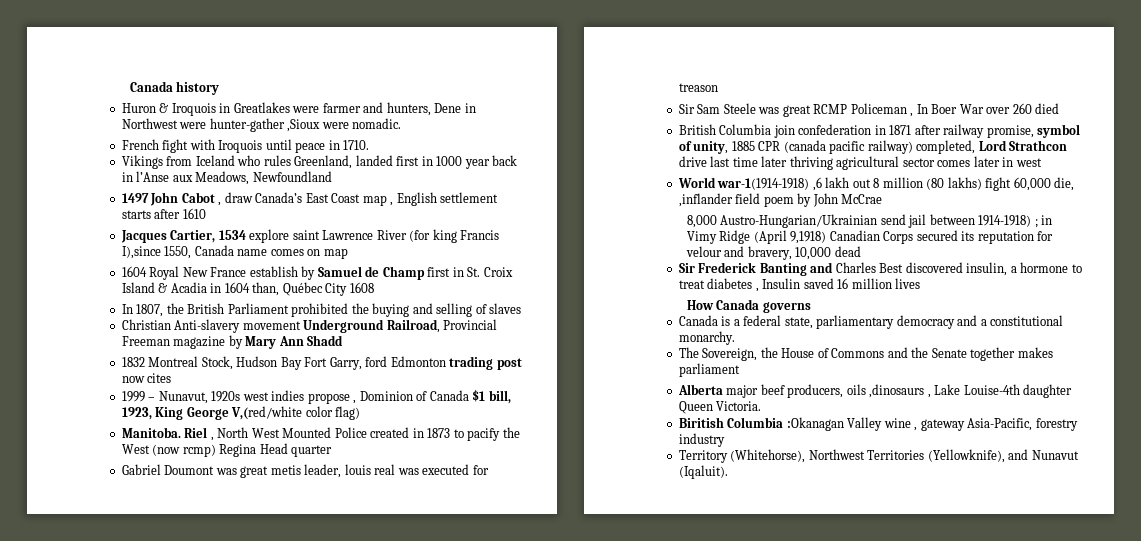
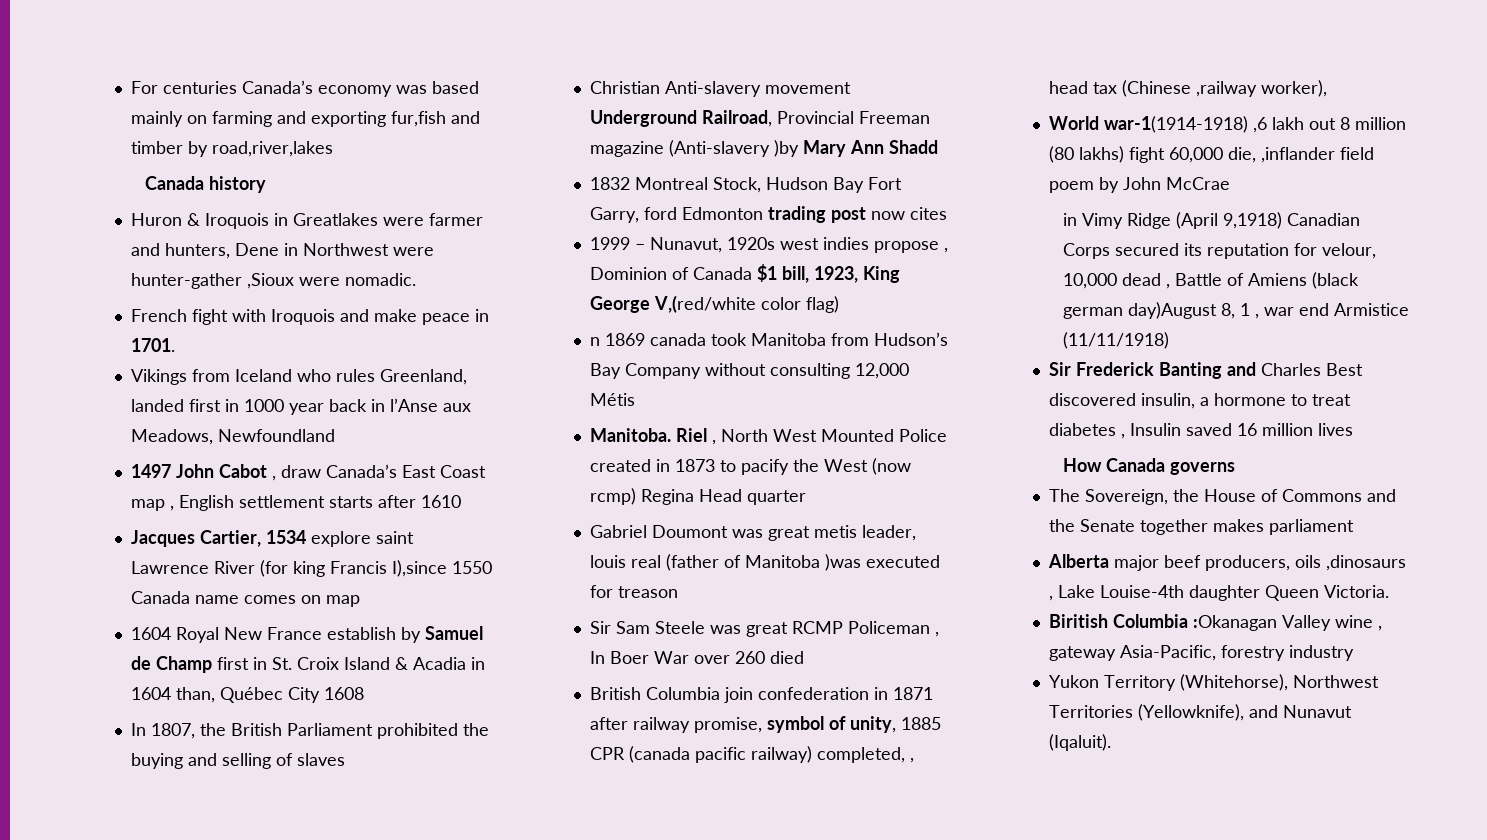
+ For centuries Canada’s economy was based mainly on farming and exporting fur,fish and timber by road,river,lakes
- French fight with Iroquois until peace in 1710.
+ French fight with Iroquois and make peace in 1701.
- Jacques Cartier, 1534 explore saint Lawrence River (for king Francis I),since 1550, Canada name comes on map
+ Jacques Cartier, 1534 explore saint Lawrence River (for king Francis I),since 1550 Canada name comes on map
- Christian Anti-slavery movement Underground Railroad, Provincial Freeman magazine by Mary Ann Shadd
+ Christian Anti-slavery movement Underground Railroad, Provincial Freeman magazine (Anti-slavery )by Mary Ann Shadd
+ n 1869 canada took Manitoba from Hudson’s Bay Company without consulting 12,000 Métis
- Gabriel Doumont was great metis leader, louis real was executed for treason
+ Gabriel Doumont was great metis leader, louis real (father of Manitoba )was executed for treason
- British Columbia join confederation in 1871 after railway promise, symbol of unity, 1885 CPR (canada pacific railway) completed, Lord Strathcon drive last time later thriving agricultural sector comes later in west
+ British Columbia join confederation in 1871 after railway promise, symbol of unity, 1885 CPR (canada pacific railway) completed, , head tax (Chinese ,railway worker),
- 8,000 Austro-Hungarian/Ukrainian send jail between 1914-1918) ; in Vimy Ridge (April 9,1918) Canadian Corps secured its reputation for velour and bravery, 10,000 dead
+ in Vimy Ridge (April 9,1918) Canadian Corps secured its reputation for velour, 10,000 dead , Battle of Amiens (black german day)August 8, 1 , war end Armistice (11/11/1918)
- Canada is a federal state, parliamentary democracy and a constitutional monarchy.
- Territory (Whitehorse), Northwest Territories (Yellowknife), and Nunavut (Iqaluit).
+ Yukon Territory (Whitehorse), Northwest Territories (Yellowknife), and Nunavut (Iqaluit).

